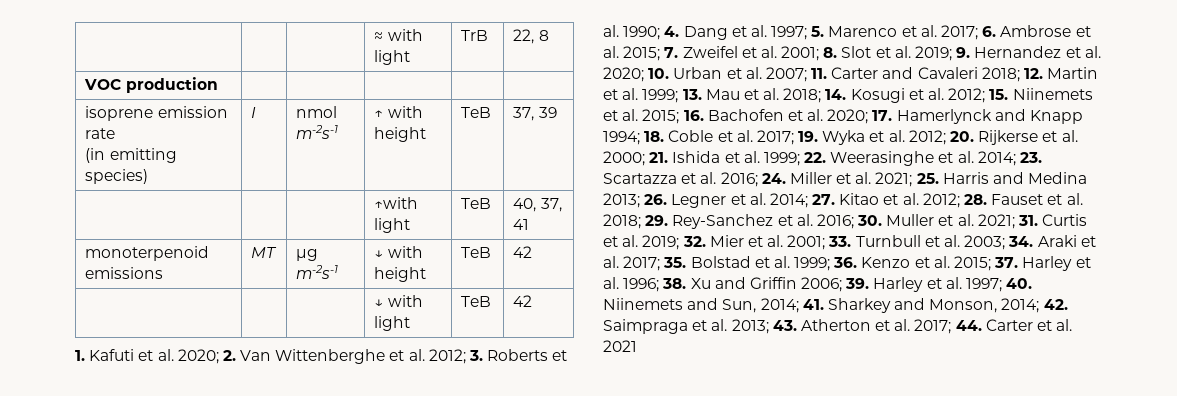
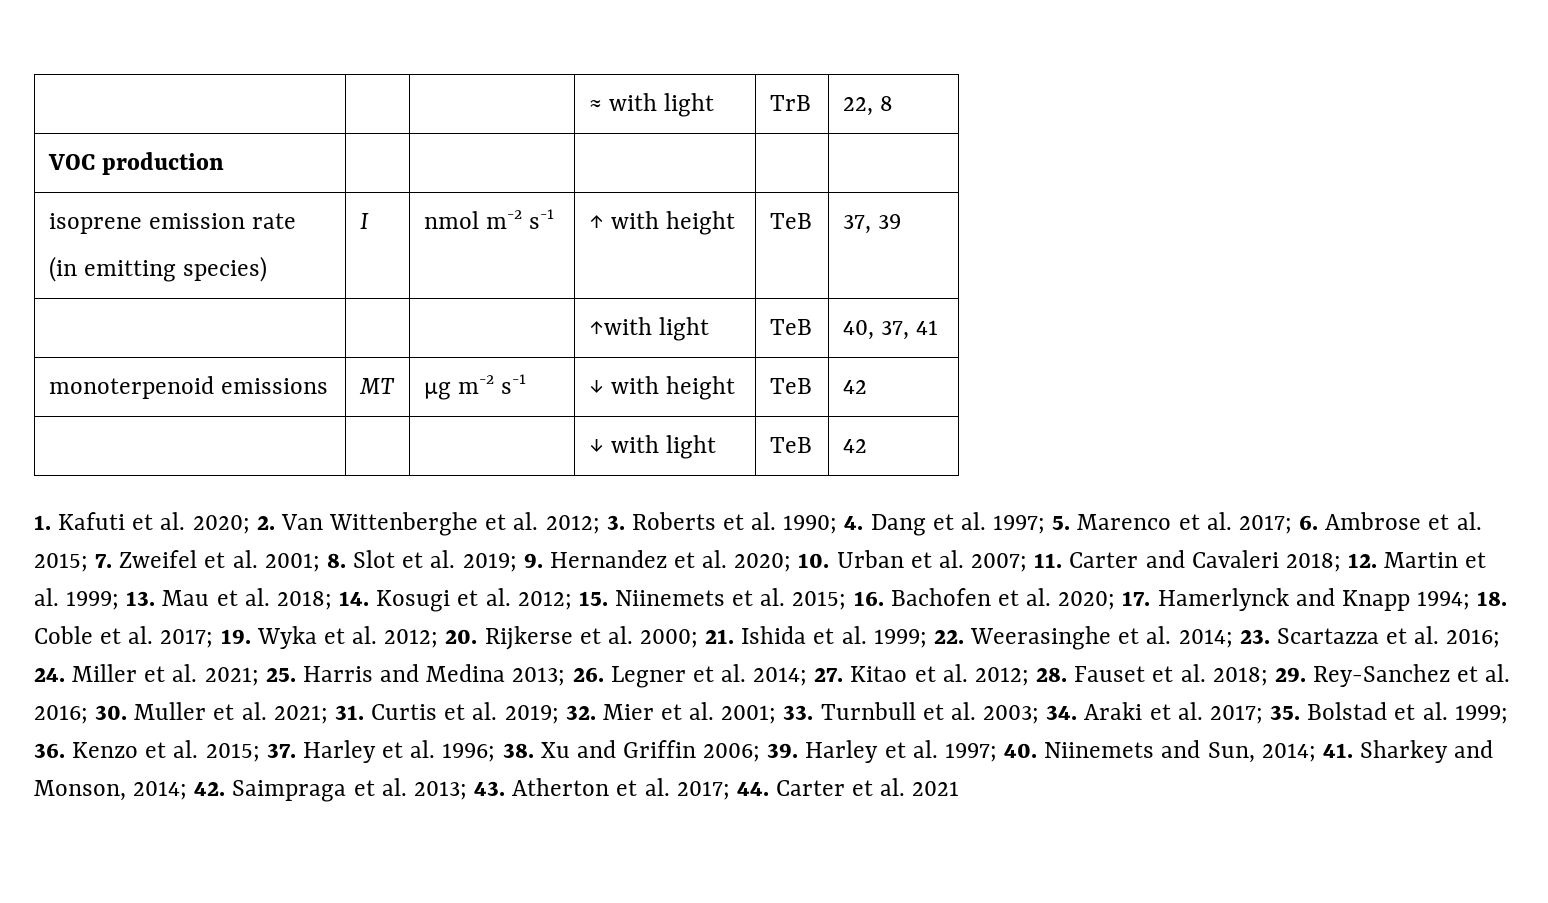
  isoprene emission rate
- (in emitting species) | I | nmol m-2s-1 | ↑ with height | TeB | 37, 39
+ (in emitting species) | I | nmol m-2 s-1 | ↑ with height | TeB | 37, 39
- monoterpenoid emissions | MT | µg m-2s-1 | ↓ with height | TeB | 42
+ monoterpenoid emissions | MT | µg m-2 s-1 | ↓ with height | TeB | 42

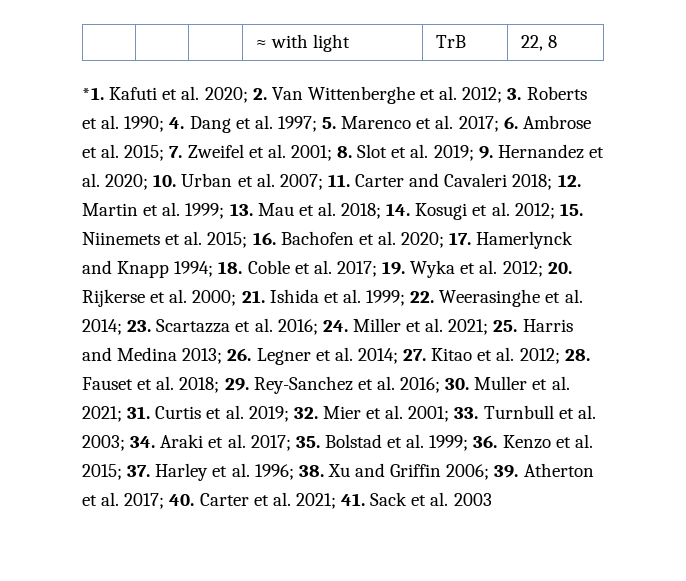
- VOC production | | | | |
- isoprene emission rate
- (in emitting species) | I | nmol m-2 s-1 | ↑ with height | TeB | 37, 39
- | | | ↑with light | TeB | 40, 37, 41
- monoterpenoid emissions | MT | µg m-2 s-1 | ↓ with height | TeB | 42
- | | | ↓ with light | TeB | 42
- 1. Kafuti et al. 2020;
+ *1. Kafuti et al. 2020;
- 39. Harley et al. 1997; 40. Niinemets and Sun, 2014; 41. Sharkey and Monson, 2014; 42. Saimpraga et al. 2013; 43. Atherton et al. 2017;
+ 39. Atherton et al. 2017;
- 44. Carter et al. 2021
+ 40. Carter et al. 2021; 41. Sack et al. 2003

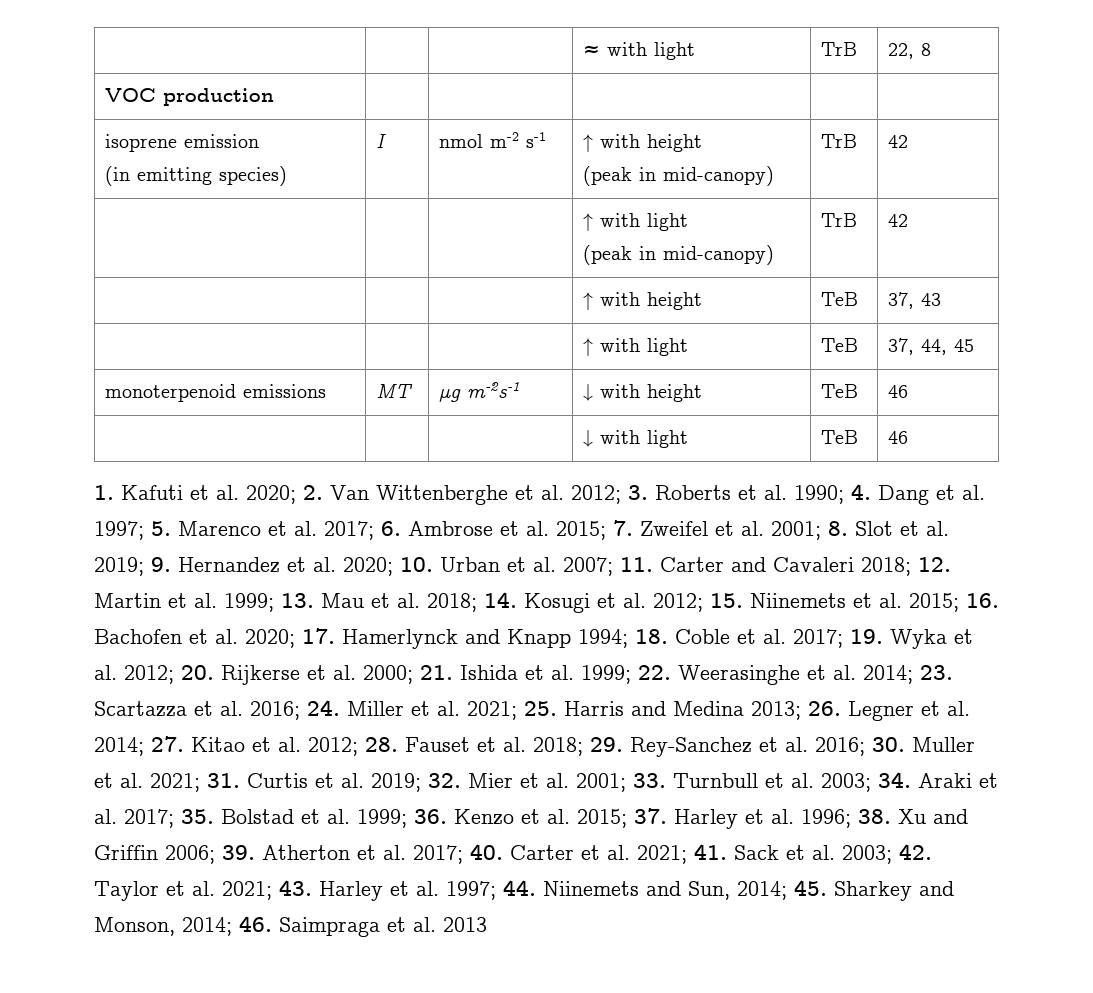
- *1. Kafuti et al. 2020;
+ VOC production | | | | |
+ isoprene emission
+ (in emitting species) | I | nmol m-2 s-1 | ↑ with height
+ (peak in mid-canopy) | TrB | 42
+ | | | ↑ with light
+ (peak in mid-canopy) | TrB | 42
+ | | | ↑ with height | TeB | 37, 43
+ | | | ↑ with light | TeB | 37, 44, 45
+ monoterpenoid emissions | MT | µg m-2s-1 | ↓ with height | TeB | 46
+ | | | ↓ with light | TeB | 46
+ 1. Kafuti et al. 2020;
- 41. Sack et al. 2003
+ 41. Sack et al. 2003; 42. Taylor et al. 2021; 43. Harley et al. 1997; 44. Niinemets and Sun, 2014; 45. Sharkey and Monson, 2014; 46. Saimpraga et al. 2013

